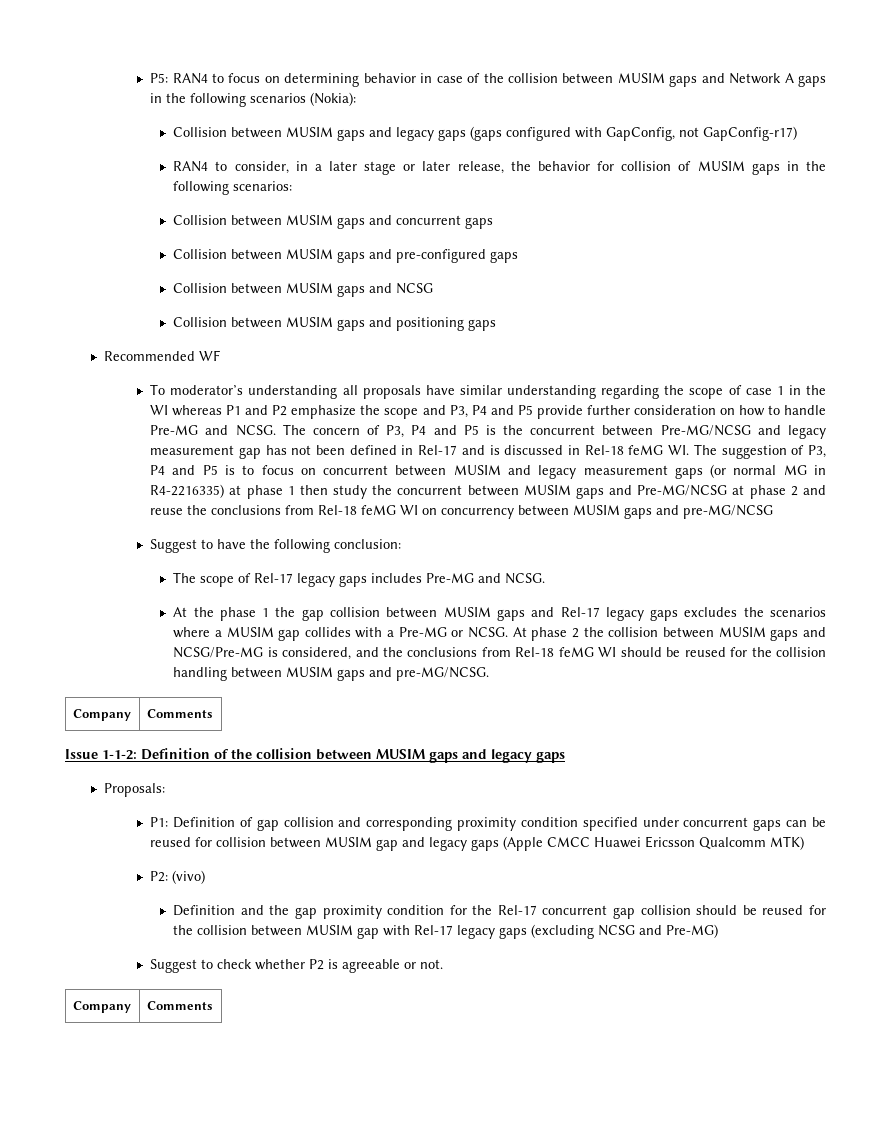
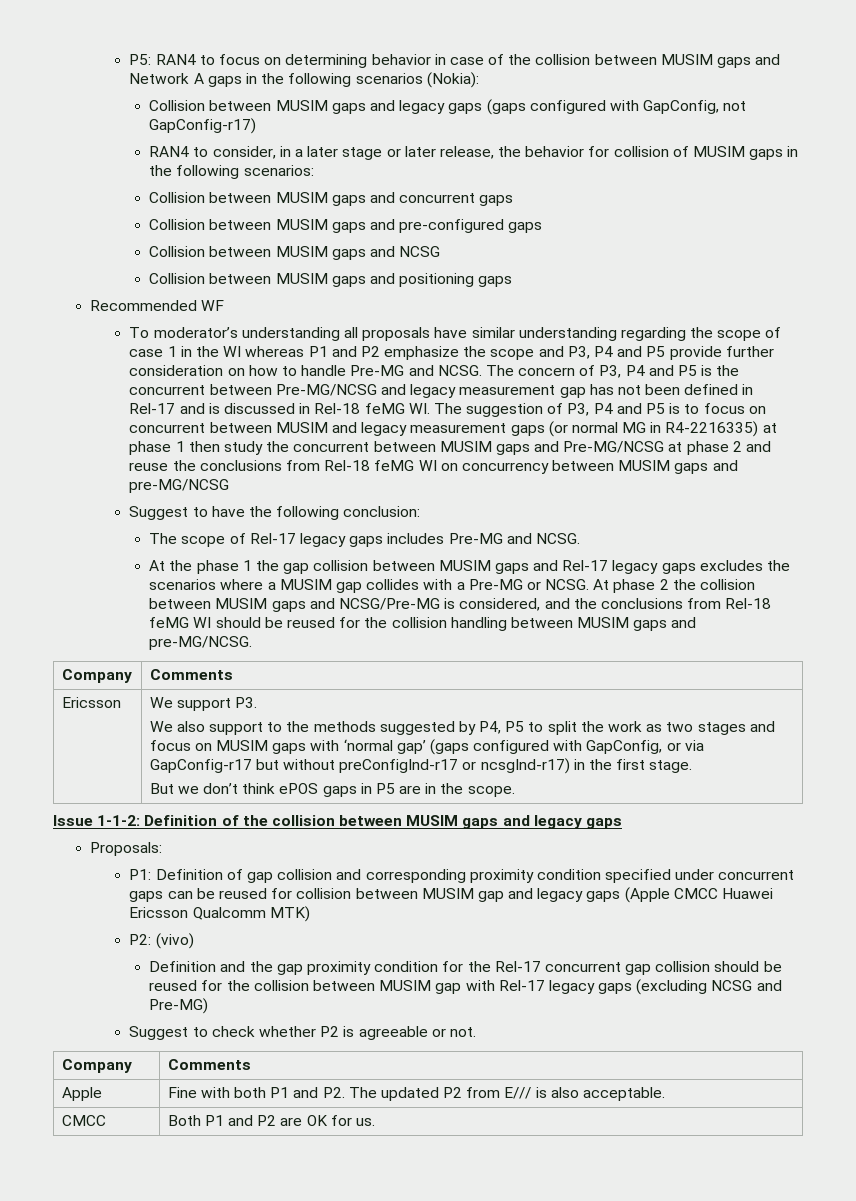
+ Ericsson | We support P3.
+ We also support to the methods suggested by P4, P5 to split the work as two stages and focus on MUSIM gaps with ‘normal gap’ (gaps configured with GapConfig, or via GapConfig-r17 but without preConfigInd-r17 or ncsgInd-r17) in the first stage.
+ But we don’t think ePOS gaps in P5 are in the scope.
+ Apple | Fine with both P1 and P2. The updated P2 from E/// is also acceptable.
+ CMCC | Both P1 and P2 are OK for us.

